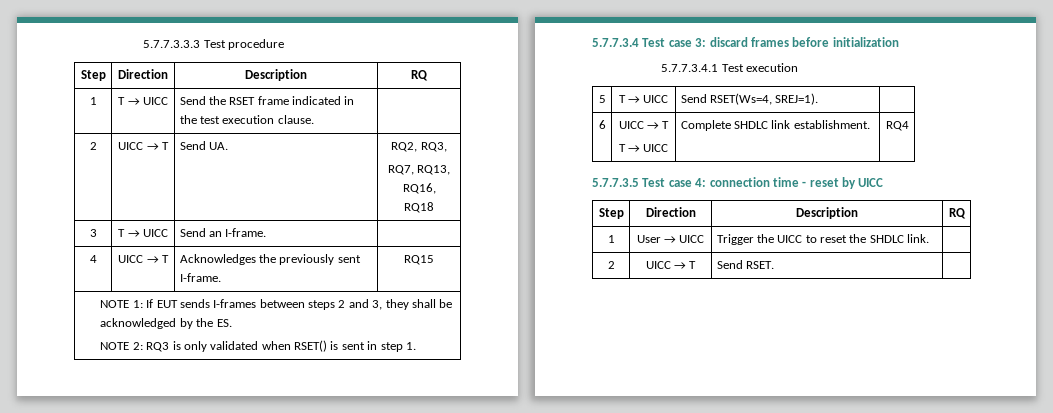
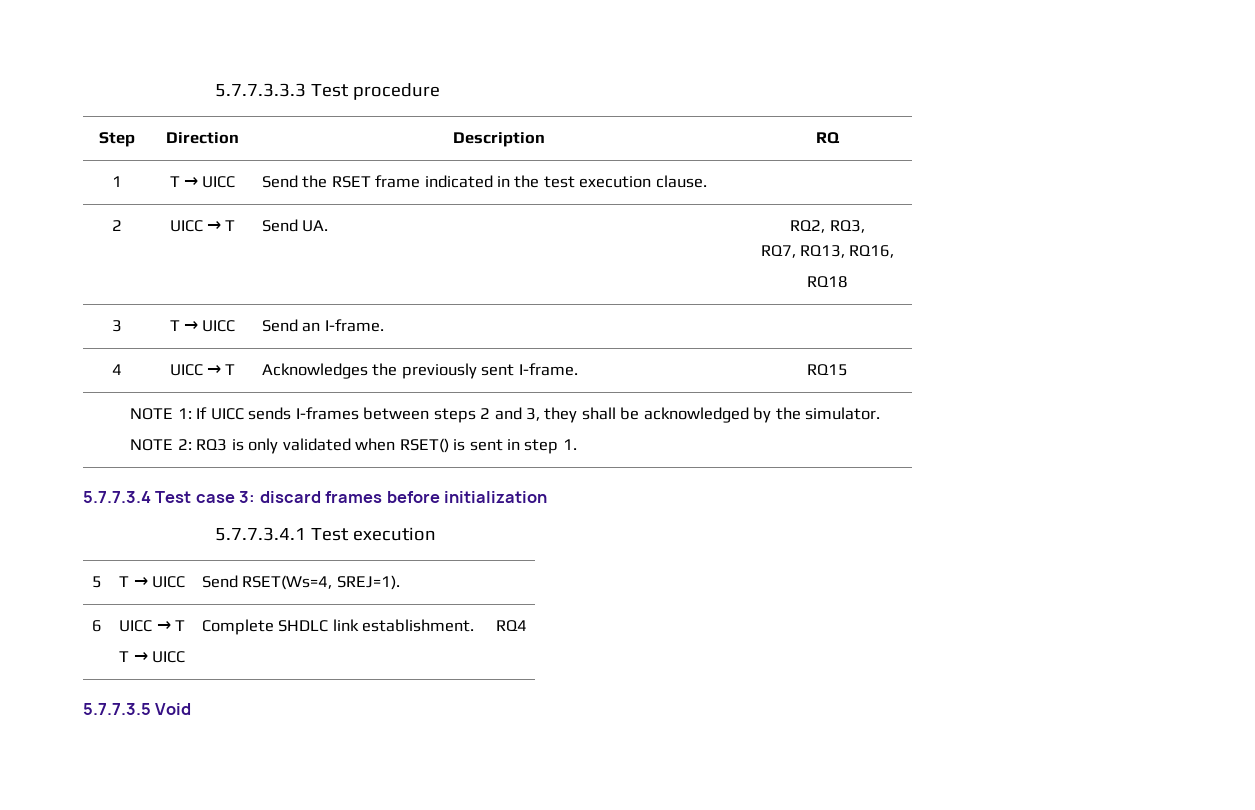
- NOTE 1: If EUT sends I-frames between steps 2 and 3, they shall be acknowledged by the ES.
+ NOTE 1: If UICC sends I-frames between steps 2 and 3, they shall be acknowledged by the simulator.
- 5.7.7.3.5 Test case 4: connection time - reset by UICC
- Step | Direction | Description | RQ
- 1 | User → UICC | Trigger the UICC to reset the SHDLC link. |
- 2 | UICC → T | Send RSET. |
+ 5.7.7.3.5 Void

